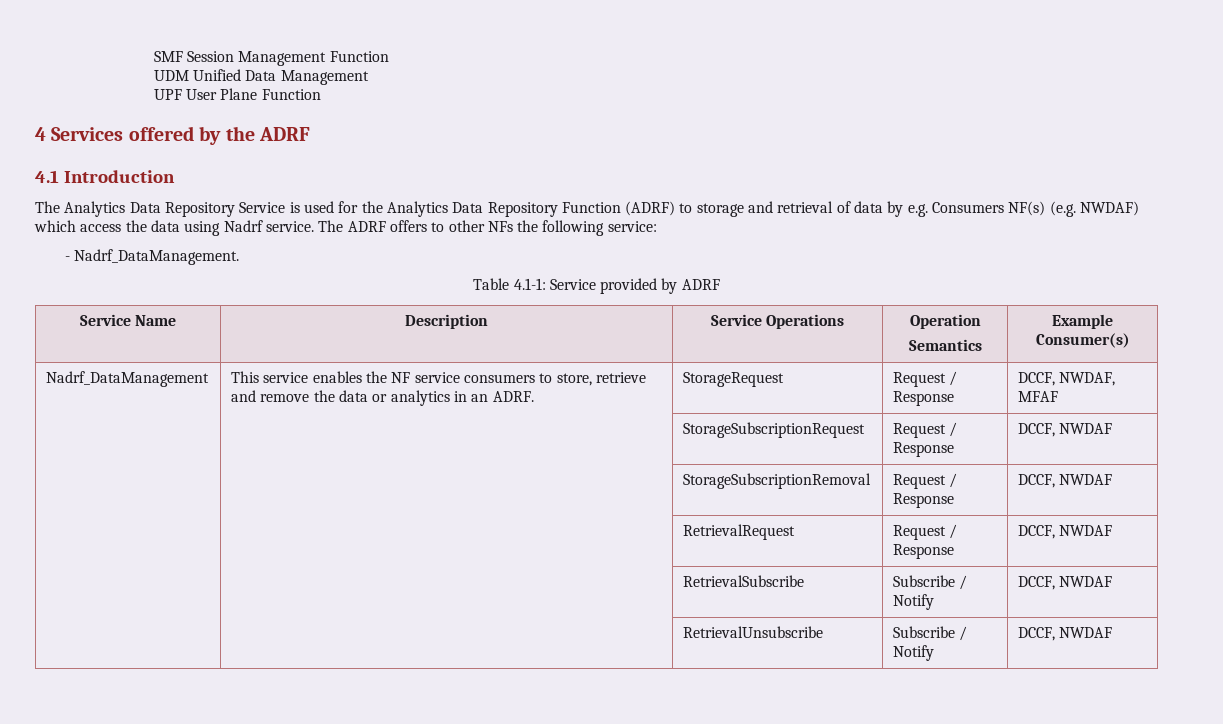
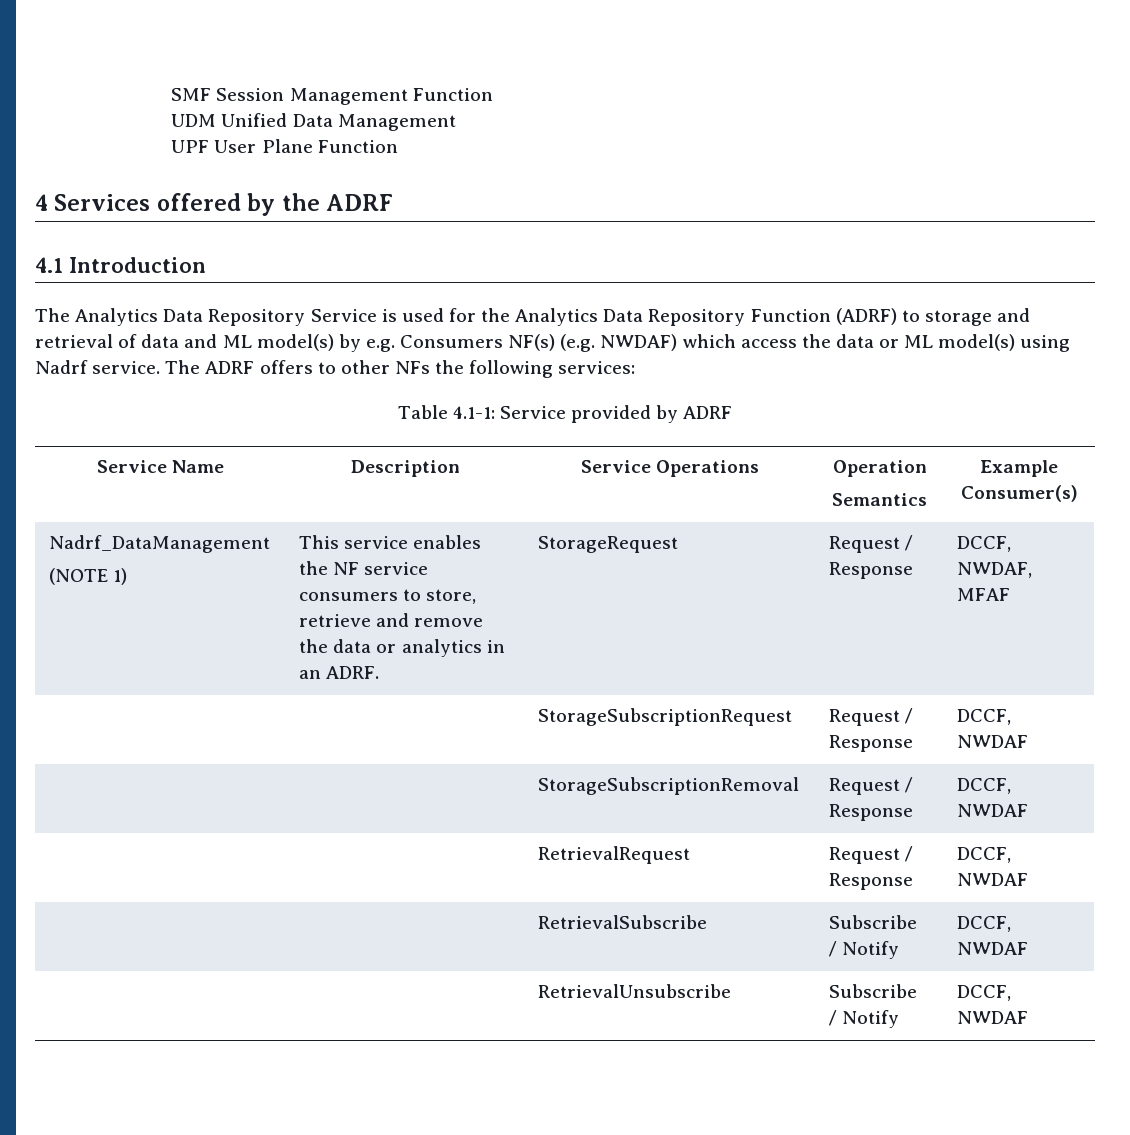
- The Analytics Data Repository Service is used for the Analytics Data Repository Function (ADRF) to storage and retrieval of data by e.g. Consumers NF(s) (e.g. NWDAF) which access the data using Nadrf service.
+ The Analytics Data Repository Service is used for the Analytics Data Repository Function (ADRF) to storage and retrieval of data and ML model(s) by e.g. Consumers NF(s) (e.g. NWDAF) which access the data or ML model(s) using Nadrf service.
- The ADRF offers to other NFs the following service:
- - Nadrf_DataManagement.
+ The ADRF offers to other NFs the following services:
- Nadrf_DataManagement | This service enables the NF service consumers to store, retrieve and remove the data or analytics in an ADRF. | StorageRequest | Request / Response | DCCF, NWDAF, MFAF
+ Nadrf_DataManagement
+ (NOTE 1) | This service enables the NF service consumers to store, retrieve and remove the data or analytics in an ADRF. | StorageRequest | Request / Response | DCCF, NWDAF, MFAF

